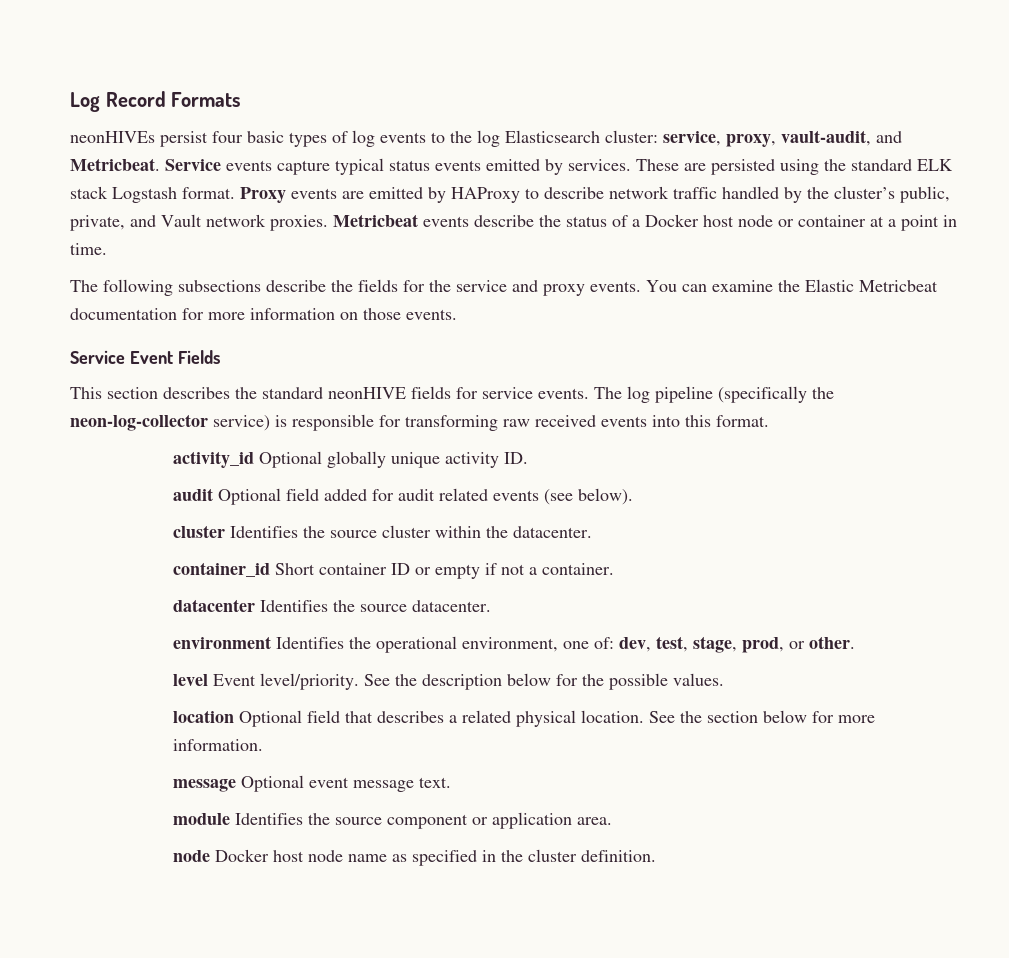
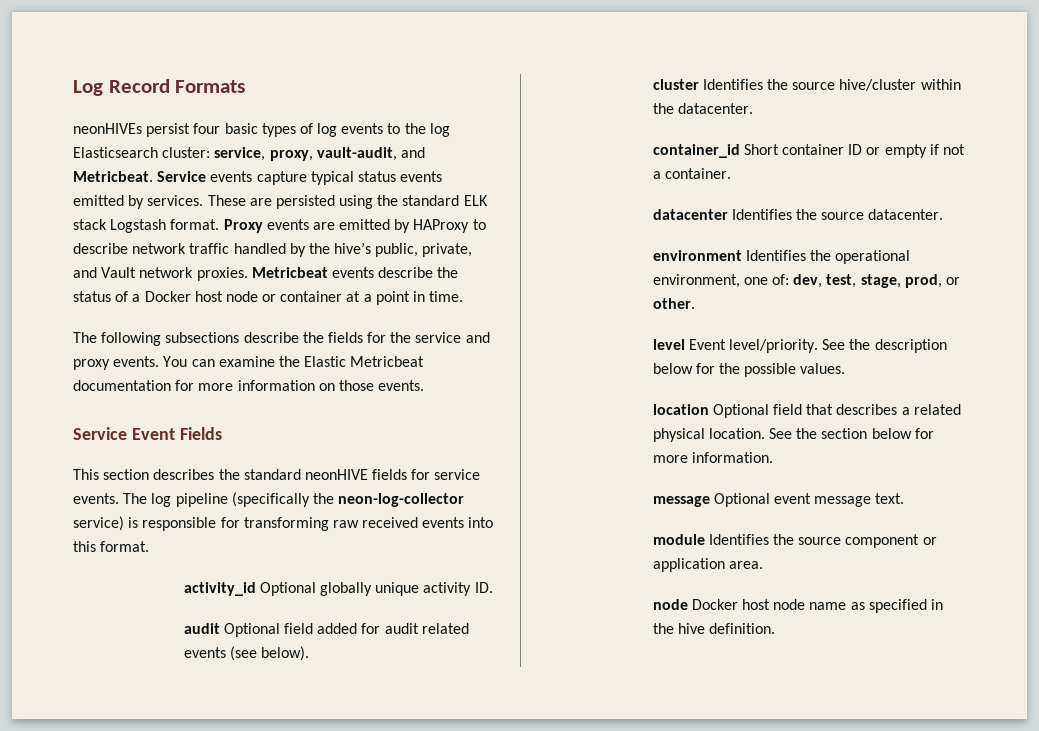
- Proxy events are emitted by HAProxy to describe network traffic handled by the cluster’s public, private, and Vault network proxies.
+ Proxy events are emitted by HAProxy to describe network traffic handled by the hive’s public, private, and Vault network proxies.
- cluster Identifies the source cluster within the datacenter.
+ cluster Identifies the source hive/cluster within the datacenter.
- node Docker host node name as specified in the cluster definition.
+ node Docker host node name as specified in the hive definition.

